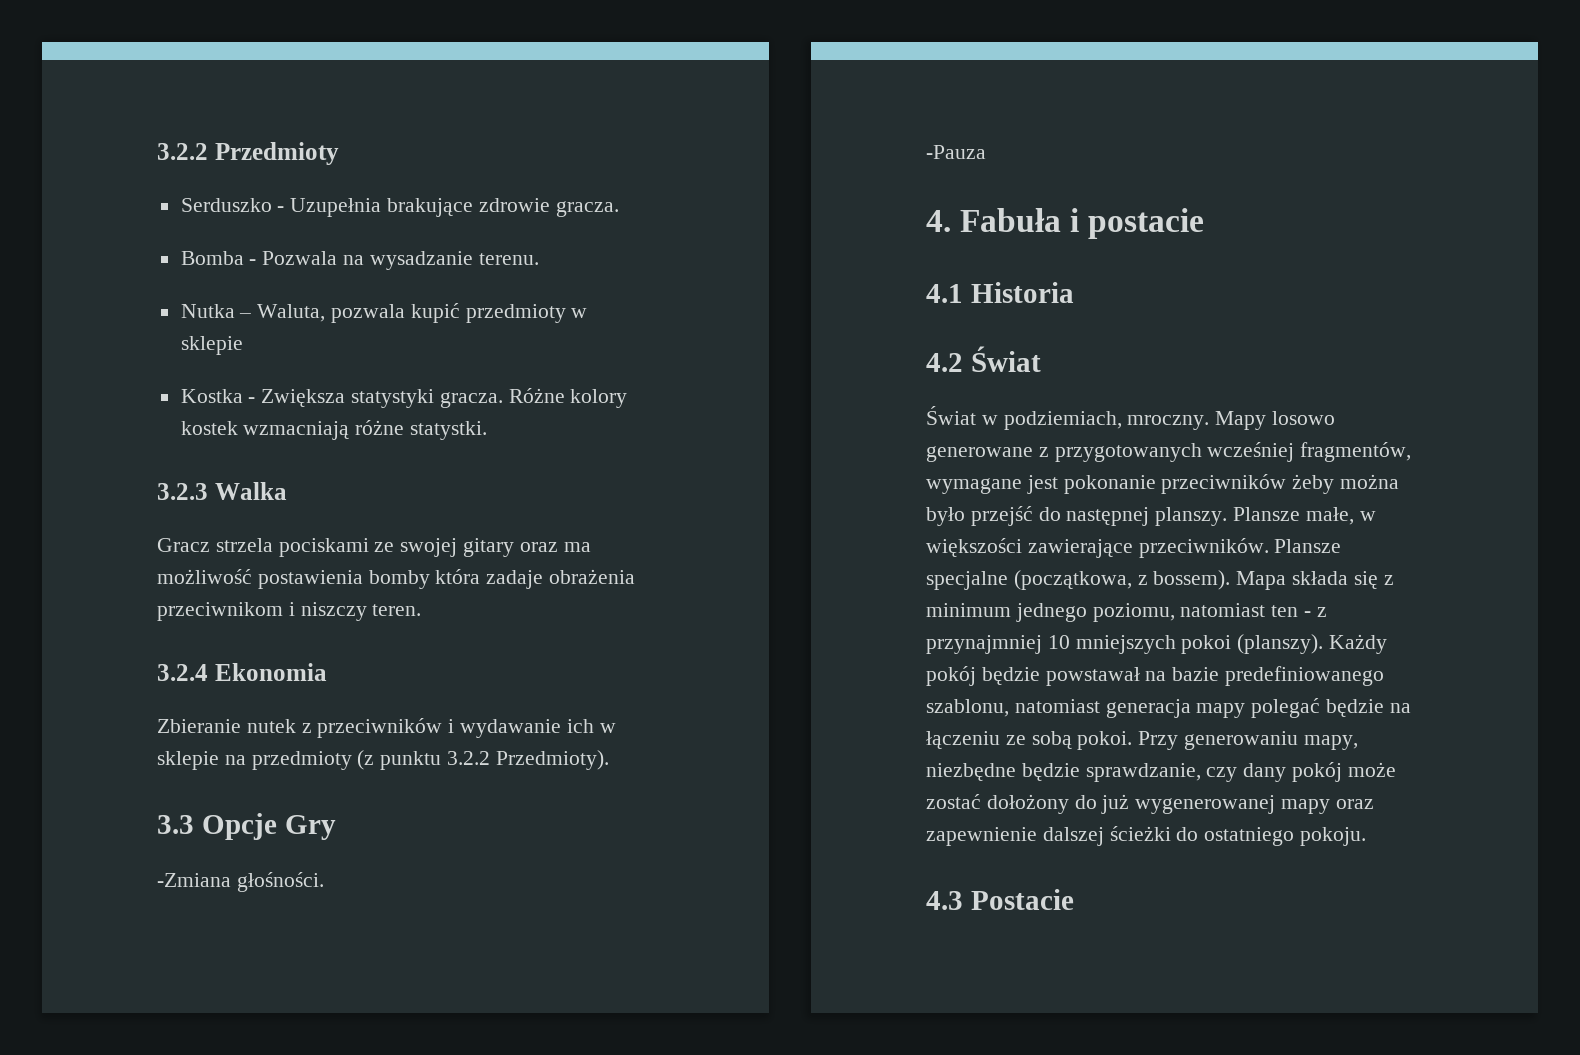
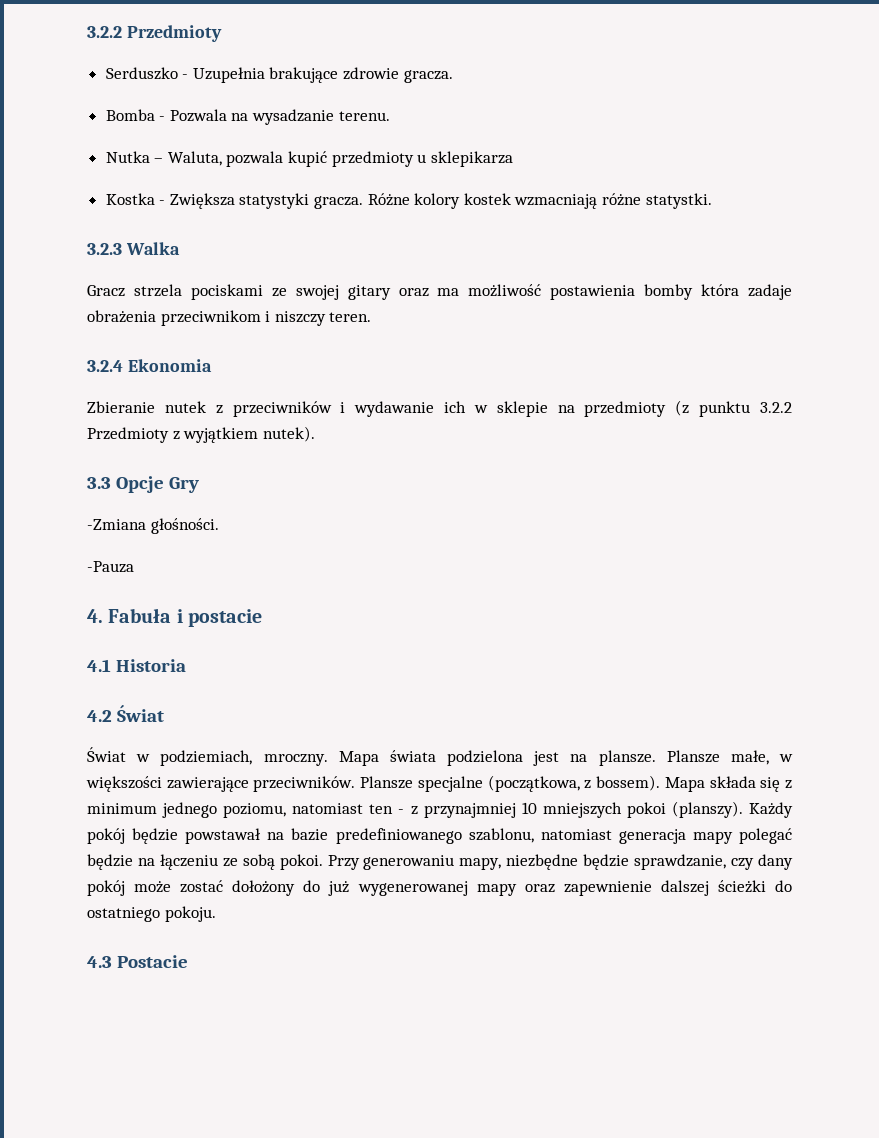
- Nutka – Waluta, pozwala kupić przedmioty w sklepie
+ Nutka – Waluta, pozwala kupić przedmioty u sklepikarza
- Zbieranie nutek z przeciwników i wydawanie ich w sklepie na przedmioty (z punktu 3.2.2 Przedmioty).
+ Zbieranie nutek z przeciwników i wydawanie ich w sklepie na przedmioty (z punktu 3.2.2 Przedmioty z wyjątkiem nutek).
- Mapy losowo generowane z przygotowanych wcześniej fragmentów, wymagane jest pokonanie przeciwników żeby można było przejść do następnej planszy.
+ Mapa świata podzielona jest na plansze.

